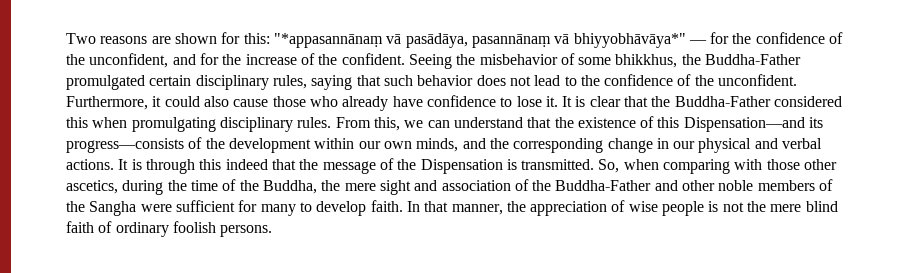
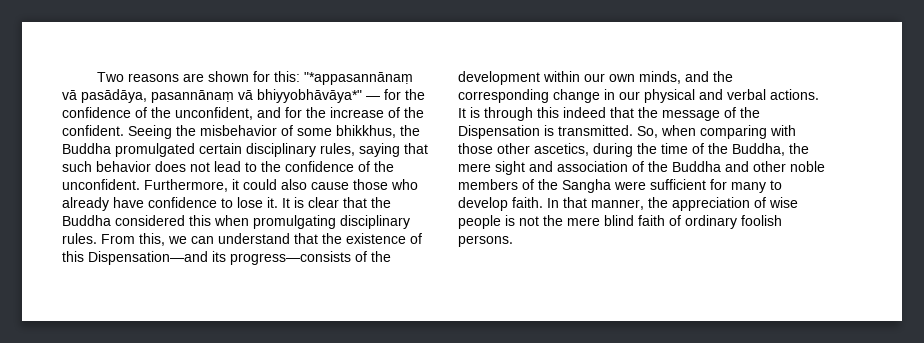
- Seeing the misbehavior of some bhikkhus, the Buddha-Father promulgated certain disciplinary rules, saying that such behavior does not lead to the confidence of the unconfident.
+ Seeing the misbehavior of some bhikkhus, the Buddha promulgated certain disciplinary rules, saying that such behavior does not lead to the confidence of the unconfident.
- It is clear that the Buddha-Father considered this when promulgating disciplinary rules.
+ It is clear that the Buddha considered this when promulgating disciplinary rules.
- So, when comparing with those other ascetics, during the time of the Buddha, the mere sight and association of the Buddha-Father and other noble members of the Sangha were sufficient for many to develop faith.
+ So, when comparing with those other ascetics, during the time of the Buddha, the mere sight and association of the Buddha and other noble members of the Sangha were sufficient for many to develop faith.

